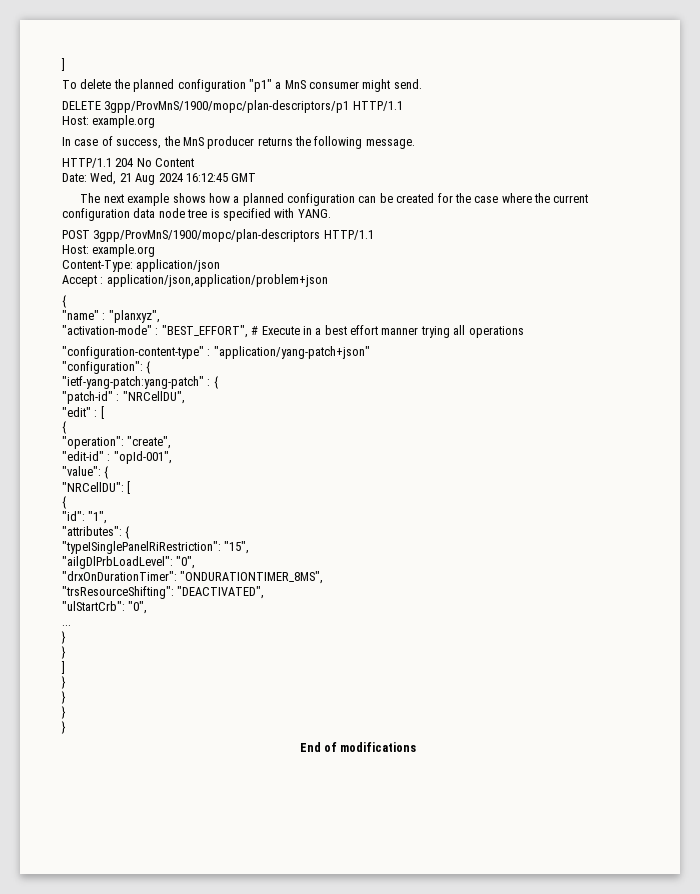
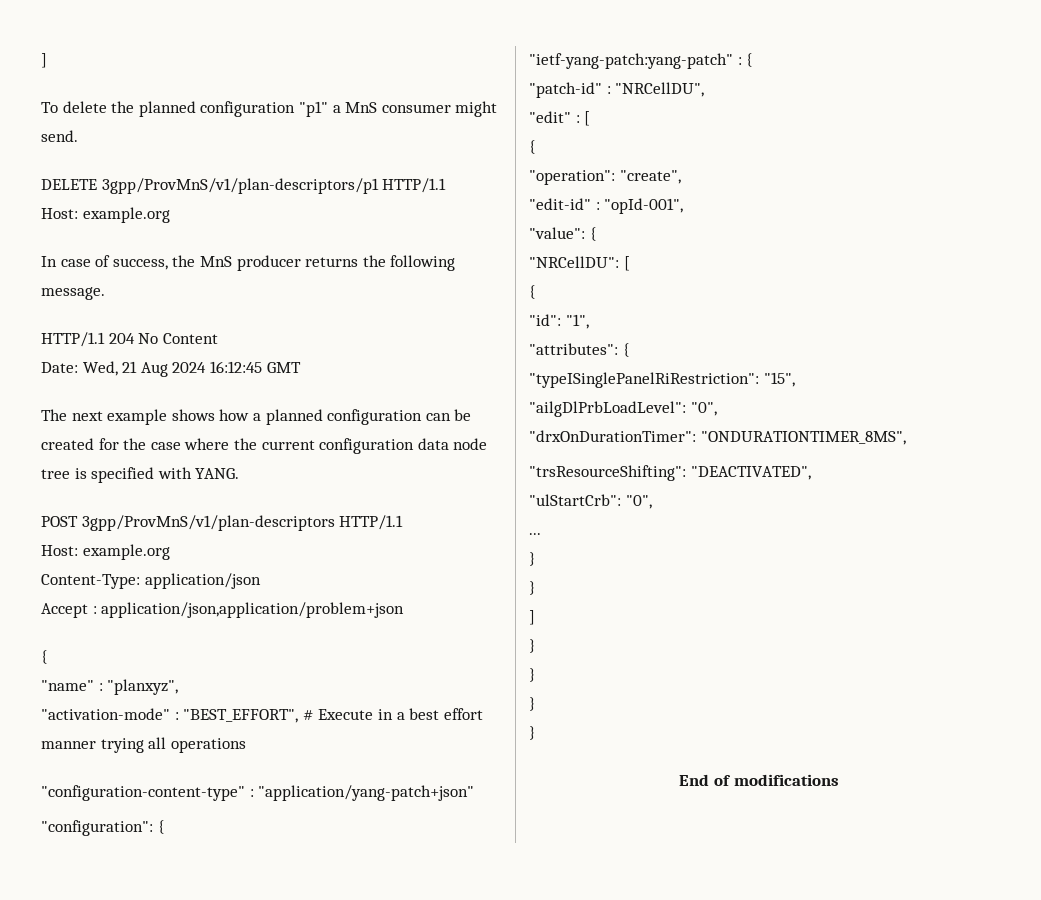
- DELETE 3gpp/ProvMnS/1900/mopc/plan-descriptors/p1 HTTP/1.1
+ DELETE 3gpp/ProvMnS/v1/plan-descriptors/p1 HTTP/1.1
- POST 3gpp/ProvMnS/1900/mopc/plan-descriptors HTTP/1.1
+ POST 3gpp/ProvMnS/v1/plan-descriptors HTTP/1.1

